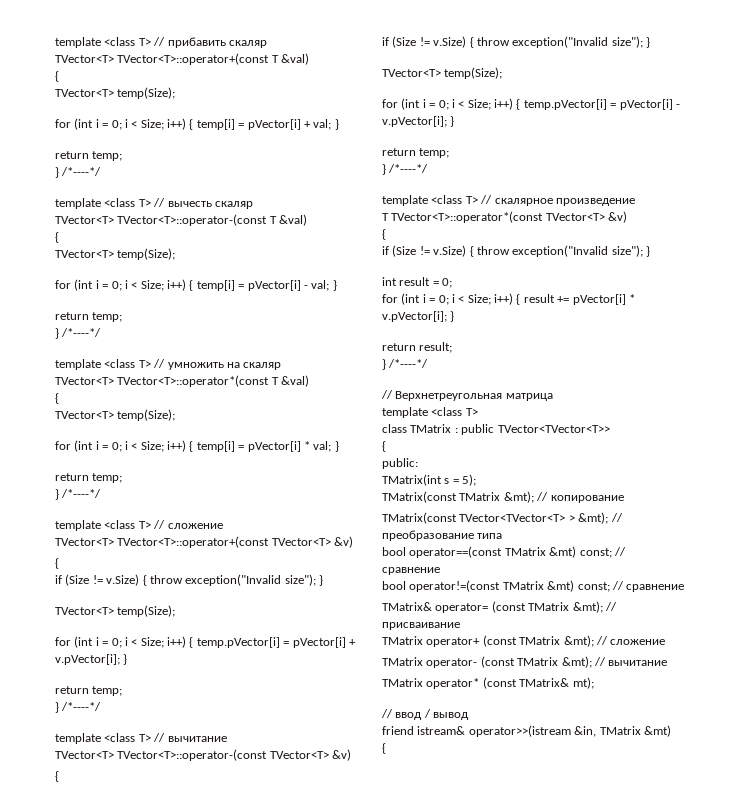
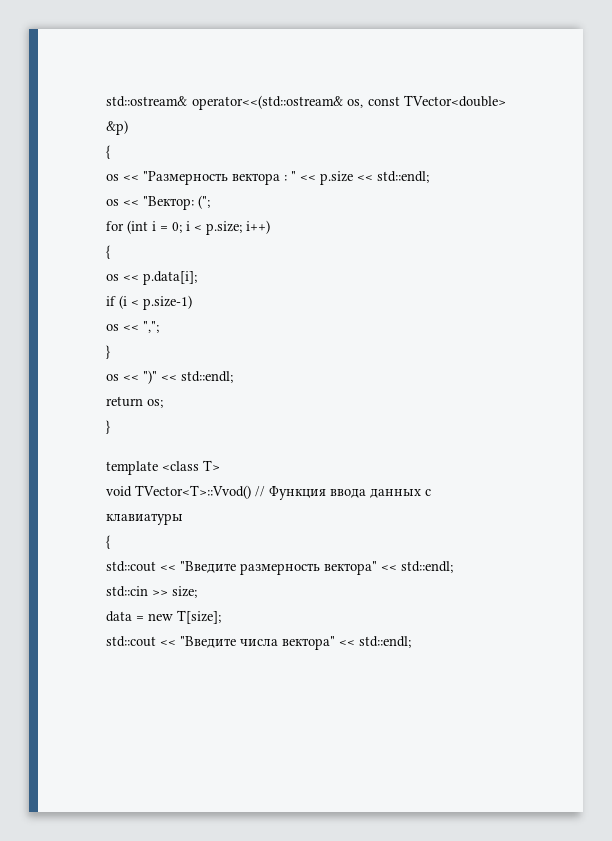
- template <class T> // прибавить скаляр
- TVector<T> TVector<T>::operator+(const T &val)
+ std::ostream& operator<<(std::ostream& os, const TVector<double> &p)
  {
- TVector<T> temp(Size);
- for (int i = 0; i < Size; i++) { temp[i] = pVector[i] + val; }
- return temp;
- } /*----*/
- template <class T> // вычесть скаляр
- TVector<T> TVector<T>::operator-(const T &val)
+ os << "Размерность вектора : " << p.size << std::endl;
+ os << "Вектор: (";
+ for (int i = 0; i < p.size; i++)
  {
- TVector<T> temp(Size);
- for (int i = 0; i < Size; i++) { temp[i] = pVector[i] - val; }
- return temp;
- } /*----*/
- template <class T> // умножить на скаляр
- TVector<T> TVector<T>::operator*(const T &val)
+ os << p.data[i];
+ if (i < p.size-1)
+ os << ",";
+ }
+ os << ")" << std::endl;
+ return os;
+ }
+ template <class T>
+ void TVector<T>::Vvod() // Функция ввода данных с клавиатуры
  {
- TVector<T> temp(Size);
- for (int i = 0; i < Size; i++) { temp[i] = pVector[i] * val; }
- return temp;
- } /*----*/
- template <class T> // сложение
- TVector<T> TVector<T>::operator+(const TVector<T> &v)
- {
- if (Size != v.Size) { throw exception("Invalid size"); }
- TVector<T> temp(Size);
- for (int i = 0; i < Size; i++) { temp.pVector[i] = pVector[i] + v.pVector[i]; }
- return temp;
- } /*----*/
- template <class T> // вычитание
- TVector<T> TVector<T>::operator-(const TVector<T> &v)
- {
- if (Size != v.Size) { throw exception("Invalid size"); }
- TVector<T> temp(Size);
- for (int i = 0; i < Size; i++) { temp.pVector[i] = pVector[i] - v.pVector[i]; }
- return temp;
- } /*----*/
- template <class T> // скалярное произведение
- T TVector<T>::operator*(const TVector<T> &v)
- {
- if (Size != v.Size) { throw exception("Invalid size"); }
- int result = 0;
- for (int i = 0; i < Size; i++) { result += pVector[i] * v.pVector[i]; }
- return result;
- } /*----*/
- // Верхнетреугольная матрица
- template <class T>
- class TMatrix : public TVector<TVector<T>>
- {
- public:
- TMatrix(int s = 5);
- TMatrix(const TMatrix &mt); // копирование
- TMatrix(const TVector<TVector<T> > &mt); // преобразование типа
- bool operator==(const TMatrix &mt) const; // сравнение
- bool operator!=(const TMatrix &mt) const; // сравнение
- TMatrix& operator= (const TMatrix &mt); // присваивание
- TMatrix operator+ (const TMatrix &mt); // сложение
- TMatrix operator- (const TMatrix &mt); // вычитание
- TMatrix operator* (const TMatrix& mt);
- // ввод / вывод
- friend istream& operator>>(istream &in, TMatrix &mt)
- {
+ std::cout << "Введите размерность вектора" << std::endl;
+ std::cin >> size;
+ data = new T[size];
+ std::cout << "Введите числа вектора" << std::endl;

